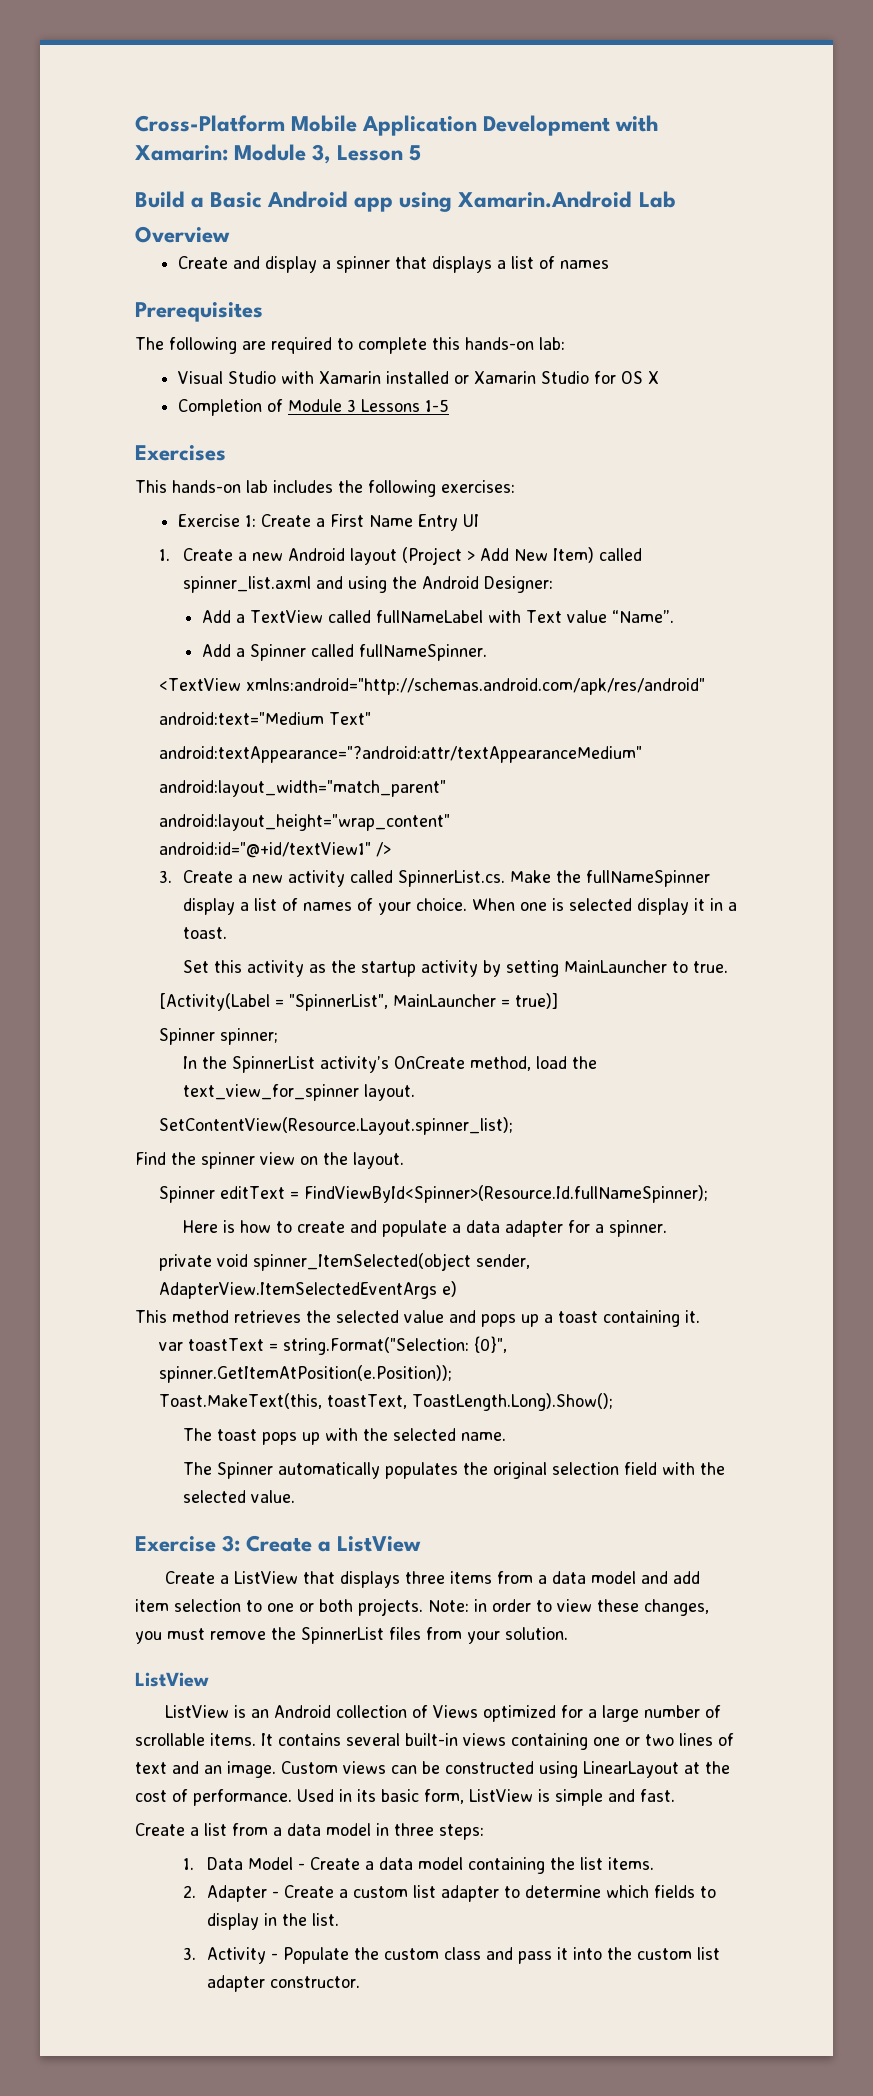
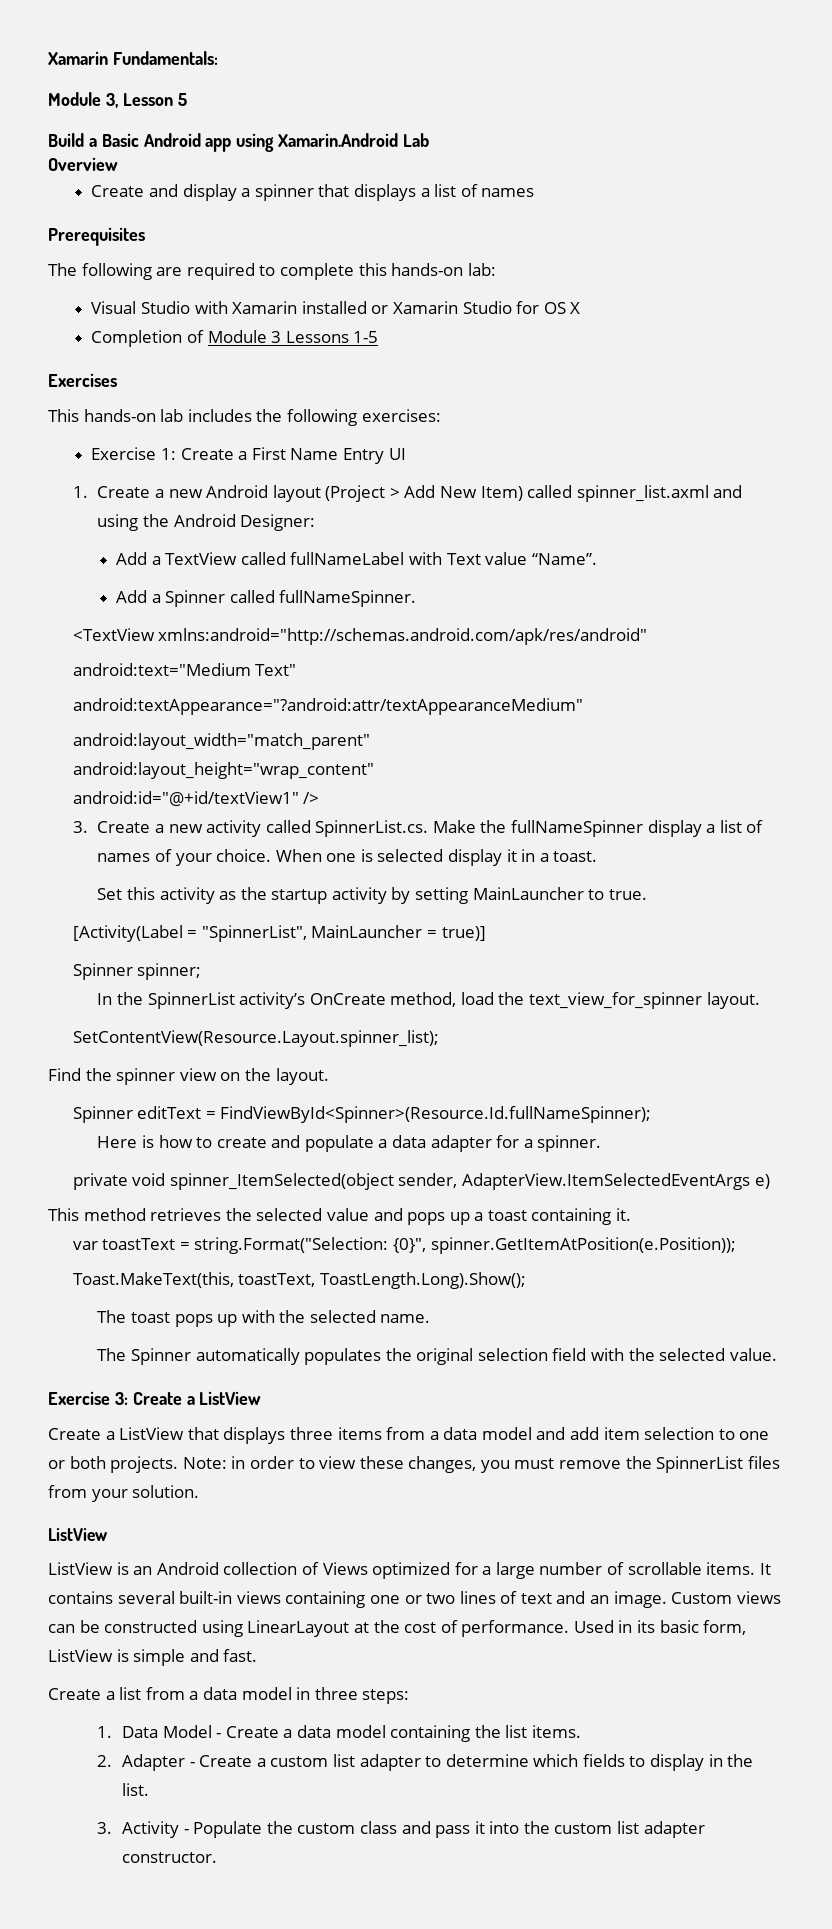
- Cross-Platform Mobile Application Development with Xamarin: Module 3, Lesson 5
+ Xamarin Fundamentals:
+ Module 3, Lesson 5

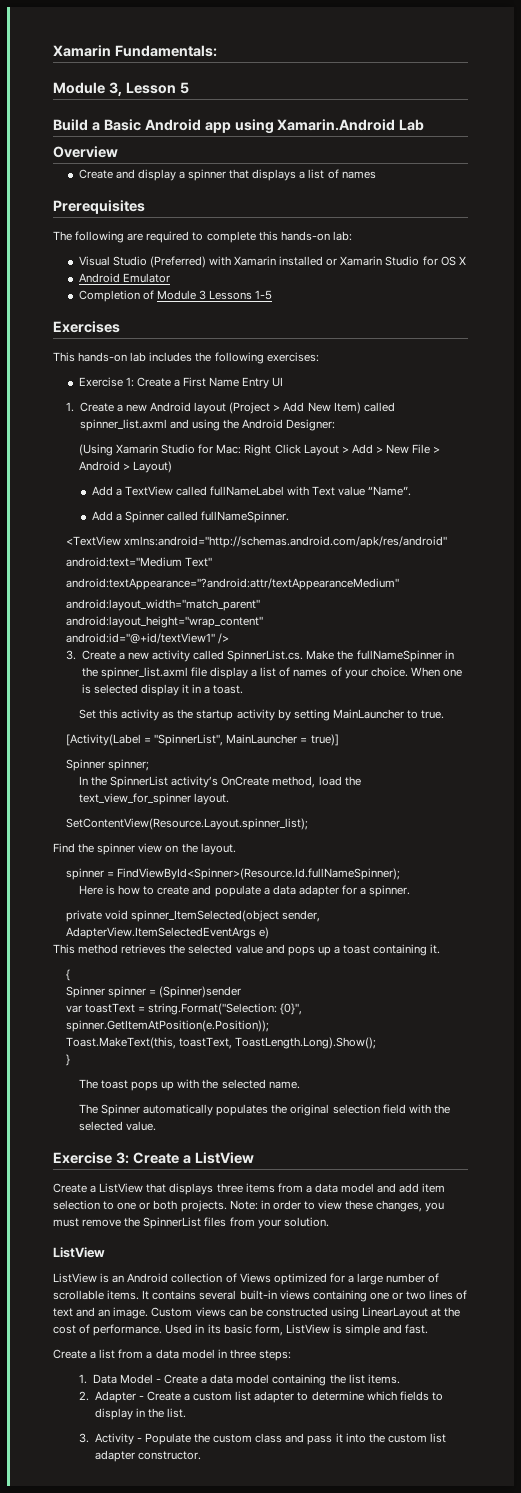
- Visual Studio with Xamarin installed or Xamarin Studio for OS X
+ Visual Studio (Preferred) with Xamarin installed or Xamarin Studio for OS X
+ Android Emulator
+ (Using Xamarin Studio for Mac: Right Click Layout > Add > New File > Android > Layout)
- 3. Create a new activity called SpinnerList.cs. Make the fullNameSpinner display a list of names of your choice.
+ 3. Create a new activity called SpinnerList.cs. Make the fullNameSpinner in the spinner_list.axml file display a list of names of your choice.
- Spinner editText = FindViewById<Spinner>(Resource.Id.fullNameSpinner);
+ spinner = FindViewById<Spinner>(Resource.Id.fullNameSpinner);
+ {
+ Spinner spinner = (Spinner)sender
+ }

